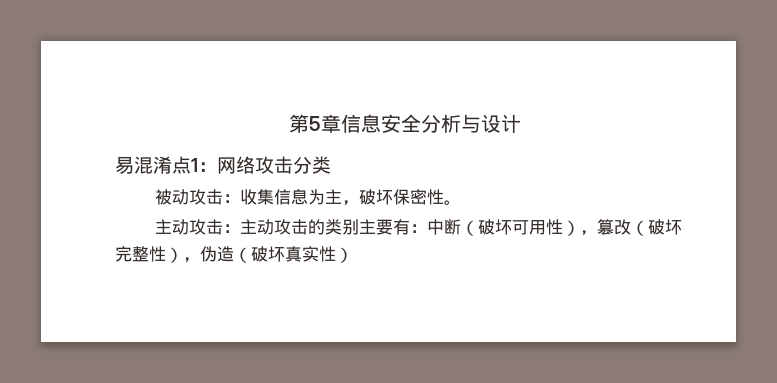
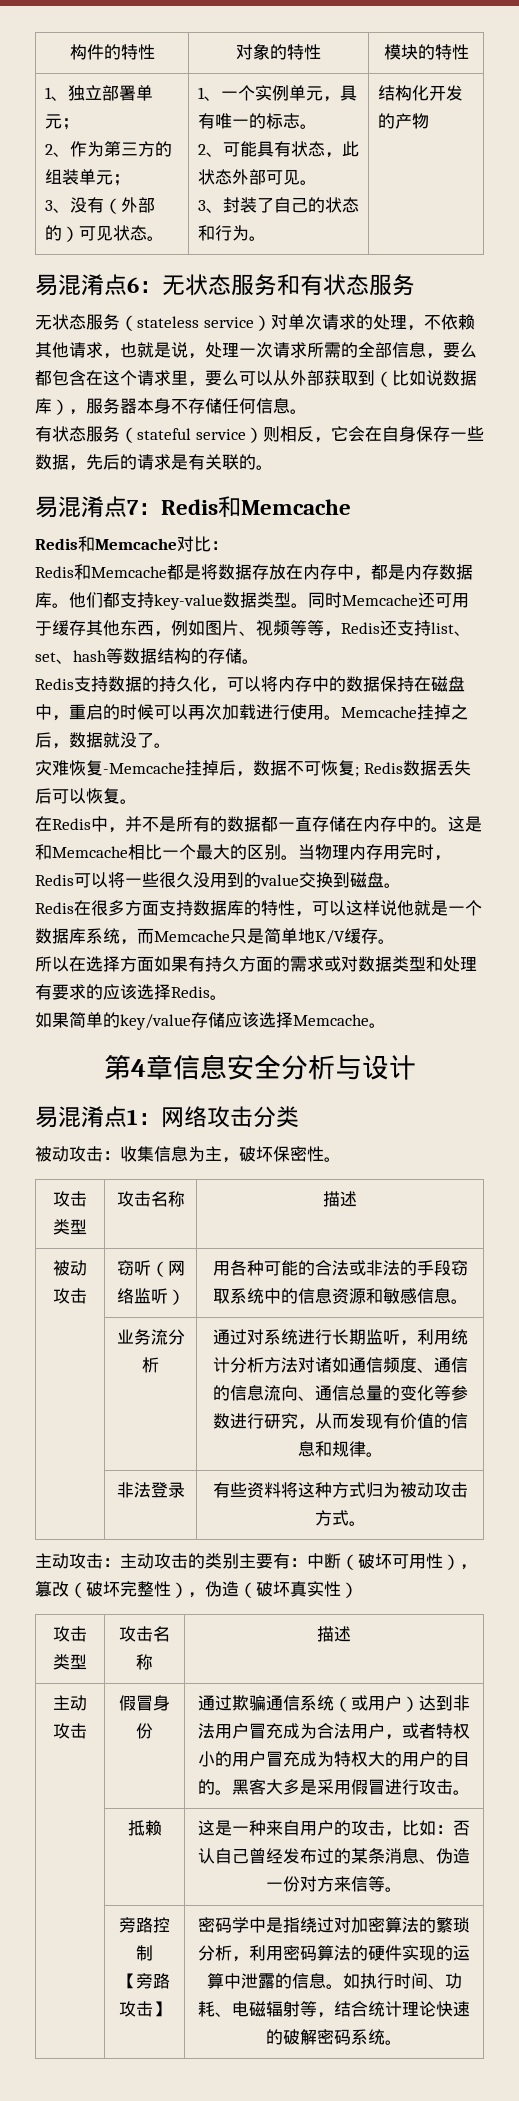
- 第5章信息安全分析与设计
+ 构件的特性 | 对象的特性 | 模块的特性
+ 1、独立部署单元；
+ 2、作为第三方的组装单元；
+ 3、没有（外部的）可见状态。 | 1、一个实例单元，具有唯一的标志。
+ 2、可能具有状态，此状态外部可见。
+ 3、封装了自己的状态和行为。 | 结构化开发的产物
+ 易混淆点6：无状态服务和有状态服务
+ 无状态服务（stateless service）对单次请求的处理，不依赖其他请求，也就是说，处理一次请求所需的全部信息，要么都包含在这个请求里，要么可以从外部获取到（比如说数据库），服务器本身不存储任何信息。
+ 有状态服务（stateful service）则相反，它会在自身保存一些数据，先后的请求是有关联的。
+ 易混淆点7：Redis和Memcache
+ Redis和Memcache对比：
+ Redis和Memcache都是将数据存放在内存中，都是内存数据库。他们都支持key-value数据类型。同时Memcache还可用于缓存其他东西，例如图片、视频等等，Redis还支持list、set、hash等数据结构的存储。
+ Redis支持数据的持久化，可以将内存中的数据保持在磁盘中，重启的时候可以再次加载进行使用。Memcache挂掉之后，数据就没了。
+ 灾难恢复-Memcache挂掉后，数据不可恢复; Redis数据丢失后可以恢复。
+ 在Redis中，并不是所有的数据都一直存储在内存中的。这是和Memcache相比一个最大的区别。当物理内存用完时，Redis可以将一些很久没用到的value交换到磁盘。
+ Redis在很多方面支持数据库的特性，可以这样说他就是一个数据库系统，而Memcache只是简单地K/V缓存。
+ 所以在选择方面如果有持久方面的需求或对数据类型和处理有要求的应该选择Redis。
+ 如果简单的key/value存储应该选择Memcache。
+ 第4章信息安全分析与设计
  被动攻击：收集信息为主，破坏保密性。
+ 攻击类型 | 攻击名称 | 描述
+ 被动攻击 | 窃听（网络监听） | 用各种可能的合法或非法的手段窃取系统中的信息资源和敏感信息。
+ | 业务流分析 | 通过对系统进行长期监听，利用统计分析方法对诸如通信频度、通信的信息流向、通信总量的变化等参数进行研究，从而发现有价值的信息和规律。
+ | 非法登录 | 有些资料将这种方式归为被动攻击方式。
  主动攻击：主动攻击的类别主要有：中断（破坏可用性），篡改（破坏完整性），伪造（破坏真实性）
+ 攻击类型 | 攻击名称 | 描述
+ 主动攻击 | 假冒身份 | 通过欺骗通信系统（或用户）达到非法用户冒充成为合法用户，或者特权小的用户冒充成为特权大的用户的目的。黑客大多是采用假冒进行攻击。
+ | 抵赖 | 这是一种来自用户的攻击，比如：否认自己曾经发布过的某条消息、伪造一份对方来信等。
+ | 旁路控制
+ 【旁路攻击】 | 密码学中是指绕过对加密算法的繁琐分析，利用密码算法的硬件实现的运算中泄露的信息。如执行时间、功耗、电磁辐射等，结合统计理论快速的破解密码系统。

